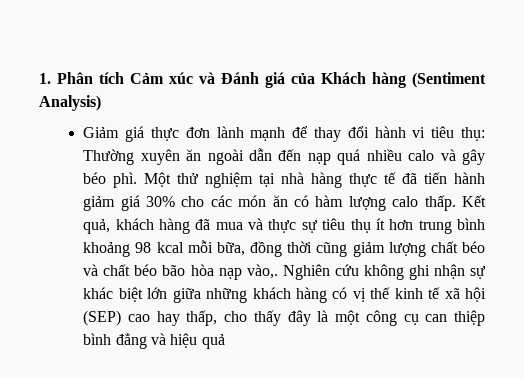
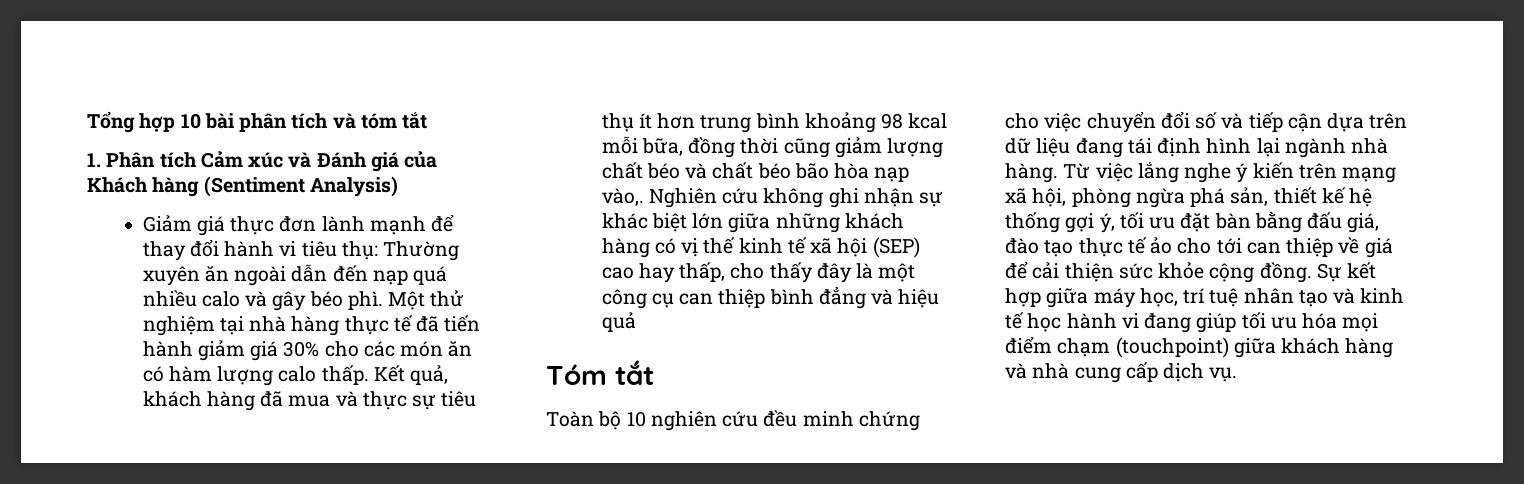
+ Tổng hợp 10 bài phân tích và tóm tắt
+ Tóm tắt
+ Toàn bộ 10 nghiên cứu đều minh chứng cho việc chuyển đổi số và tiếp cận dựa trên dữ liệu đang tái định hình lại ngành nhà hàng. Từ việc lắng nghe ý kiến trên mạng xã hội, phòng ngừa phá sản, thiết kế hệ thống gợi ý, tối ưu đặt bàn bằng đấu giá, đào tạo thực tế ảo cho tới can thiệp về giá để cải thiện sức khỏe cộng đồng. Sự kết hợp giữa máy học, trí tuệ nhân tạo và kinh tế học hành vi đang giúp tối ưu hóa mọi điểm chạm (touchpoint) giữa khách hàng và nhà cung cấp dịch vụ.

